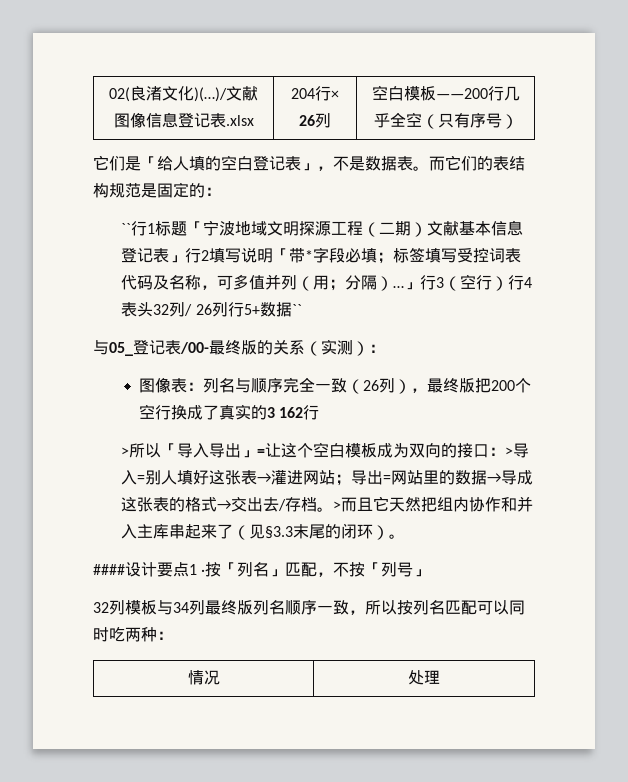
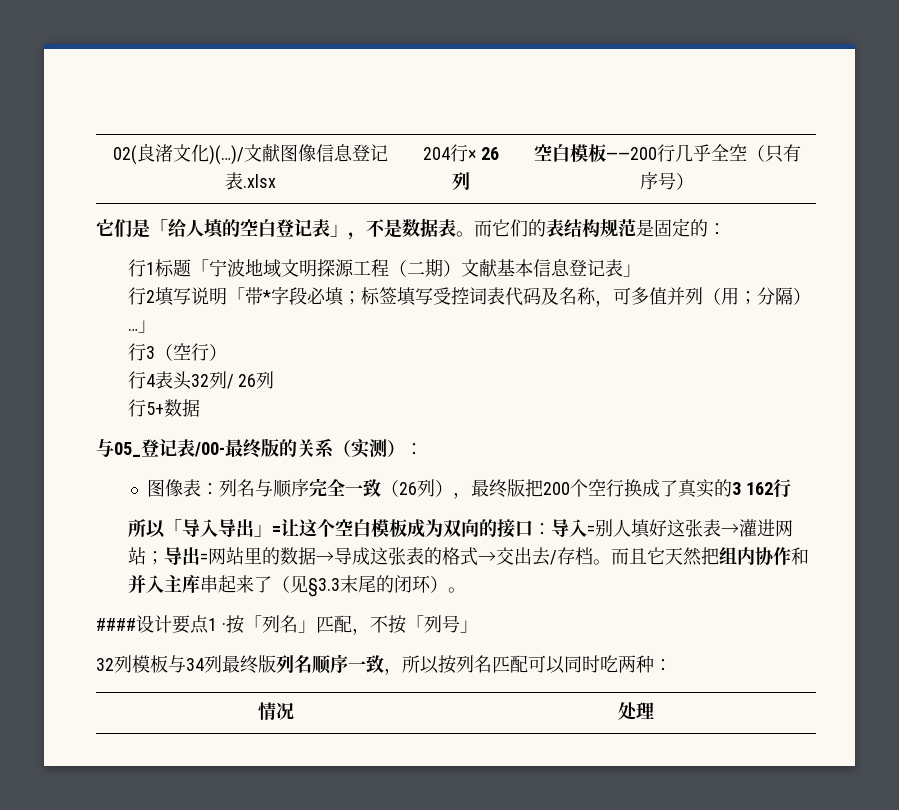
- ``行1标题「宁波地域文明探源工程（二期）文献基本信息登记表」行2填写说明「带*字段必填；标签填写受控词表代码及名称，可多值并列（用；分隔）…」行3（空行）行4表头32列/ 26列行5+数据``
+ 行1标题「宁波地域文明探源工程（二期）文献基本信息登记表」
+ 行2填写说明「带*字段必填；标签填写受控词表代码及名称，可多值并列（用；分隔）…」
+ 行3（空行）
+ 行4表头32列/ 26列
+ 行5+数据
- >所以「导入导出」=让这个空白模板成为双向的接口：>导入=别人填好这张表→灌进网站；导出=网站里的数据→导成这张表的格式→交出去/存档。
+ 所以「导入导出」=让这个空白模板成为双向的接口：导入=别人填好这张表→灌进网站；导出=网站里的数据→导成这张表的格式→交出去/存档。
- >而且它天然把组内协作和并入主库串起来了（见§3.3末尾的闭环）。
+ 而且它天然把组内协作和并入主库串起来了（见§3.3末尾的闭环）。

